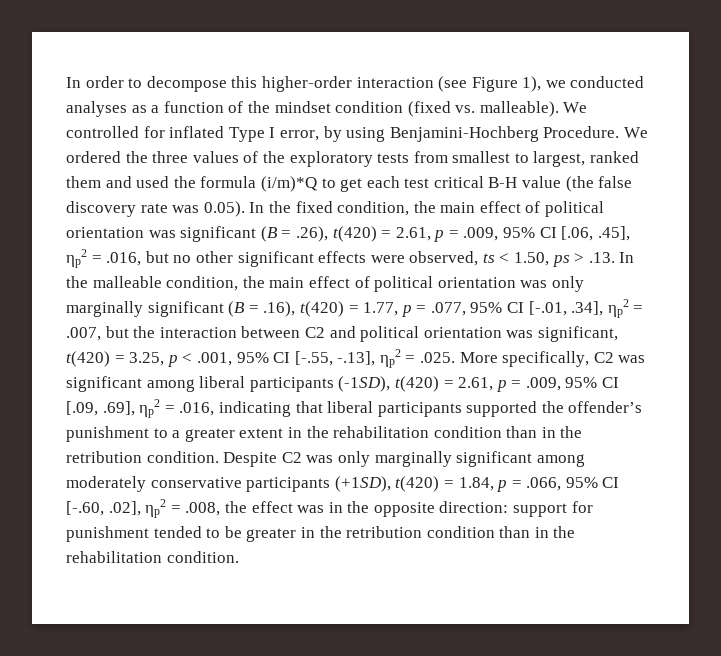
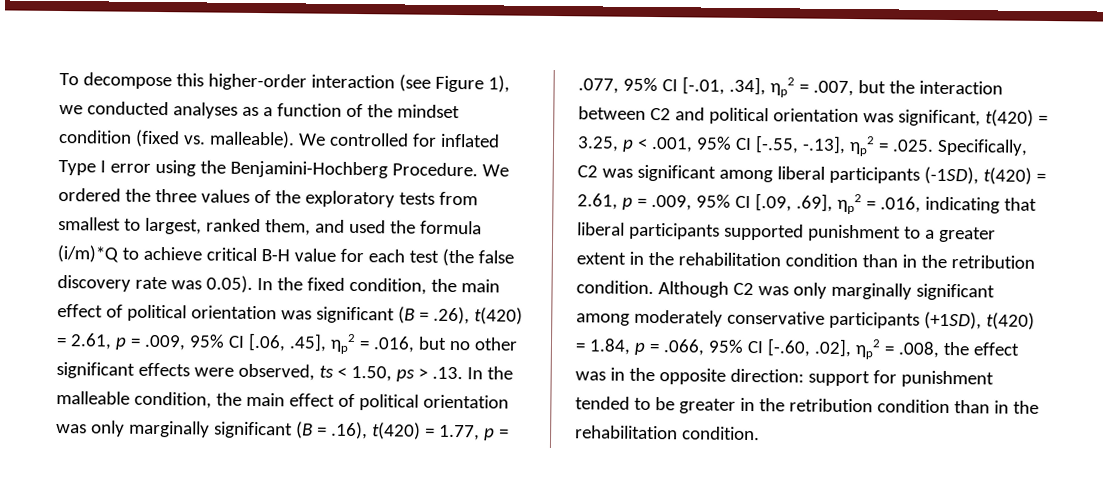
- In order to decompose this higher-order interaction (see Figure 1), we conducted analyses as a function of the mindset condition (fixed vs. malleable).
+ To decompose this higher-order interaction (see Figure 1), we conducted analyses as a function of the mindset condition (fixed vs. malleable).
- We controlled for inflated Type I error, by using Benjamini-Hochberg Procedure.
+ We controlled for inflated Type I error using the Benjamini-Hochberg Procedure.
- We ordered the three values of the exploratory tests from smallest to largest, ranked them and used the formula (i/m)*Q to get each test critical B-H value (the false discovery rate was 0.05). In the fixed condition, the main effect of political orientation was significant (B = .26), t(420) = 2.61, p = .009, 95% CI [.06, .45], ηp2 = .016, but no other significant effects were observed, ts < 1.50, ps > .13. In the malleable condition, the main effect of political orientation was only marginally significant (B = .16), t(420) = 1.77, p = .077, 95% CI [-.01, .34], ηp2 = .007, but the interaction between C2 and political orientation was significant, t(420) = 3.25, p < .001, 95% CI [-.55, -.13], ηp2 = .025. More specifically, C2 was significant among liberal participants (-1SD), t(420) = 2.61, p = .009, 95% CI [.09, .69], ηp2 = .016, indicating that liberal participants supported the offender’s punishment to a greater extent in the rehabilitation condition than in the retribution condition.
+ We ordered the three values of the exploratory tests from smallest to largest, ranked them, and used the formula (i/m)*Q to achieve critical B-H value for each test (the false discovery rate was 0.05). In the fixed condition, the main effect of political orientation was significant (B = .26), t(420) = 2.61, p = .009, 95% CI [.06, .45], ηp2 = .016, but no other significant effects were observed, ts < 1.50, ps > .13. In the malleable condition, the main effect of political orientation was only marginally significant (B = .16), t(420) = 1.77, p = .077, 95% CI [-.01, .34], ηp2 = .007, but the interaction between C2 and political orientation was significant, t(420) = 3.25, p < .001, 95% CI [-.55, -.13], ηp2 = .025. Specifically, C2 was significant among liberal participants (-1SD), t(420) = 2.61, p = .009, 95% CI [.09, .69], ηp2 = .016, indicating that liberal participants supported punishment to a greater extent in the rehabilitation condition than in the retribution condition.
- Despite C2 was only marginally significant among moderately conservative participants (+1SD), t(420) = 1.84, p = .066, 95% CI [-.60, .02], ηp2 = .008, the effect was in the opposite direction: support for punishment tended to be greater in the retribution condition than in the rehabilitation condition.
+ Although C2 was only marginally significant among moderately conservative participants (+1SD), t(420) = 1.84, p = .066, 95% CI [-.60, .02], ηp2 = .008, the effect was in the opposite direction: support for punishment tended to be greater in the retribution condition than in the rehabilitation condition.

